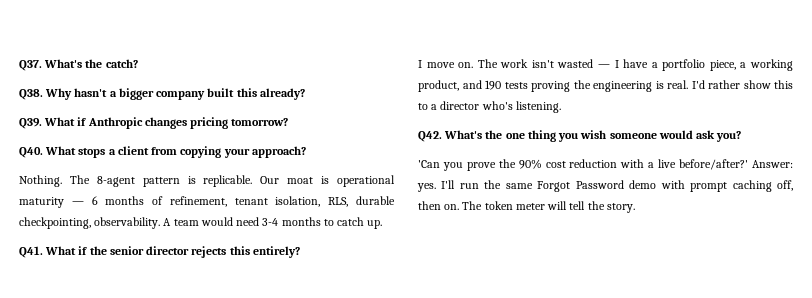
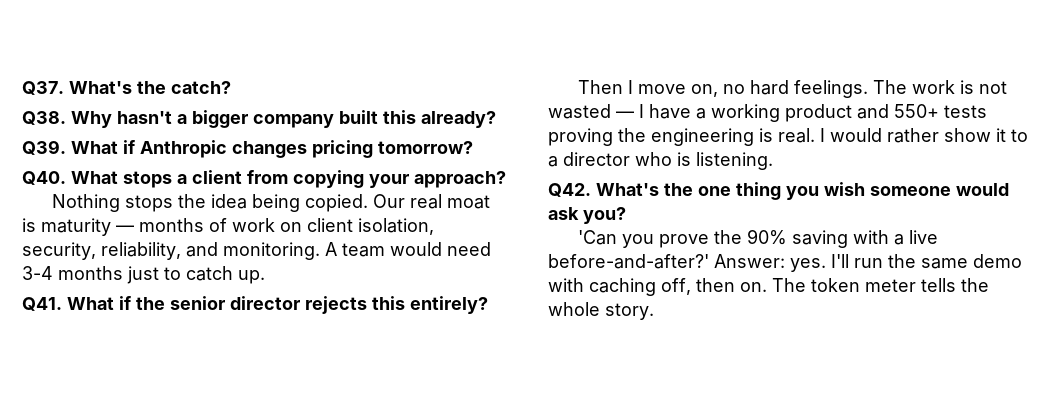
- Nothing. The 8-agent pattern is replicable. Our moat is operational maturity — 6 months of refinement, tenant isolation, RLS, durable checkpointing, observability.
+ Nothing stops the idea being copied. Our real moat is maturity — months of work on client isolation, security, reliability, and monitoring.
- A team would need 3-4 months to catch up.
+ A team would need 3-4 months just to catch up.
- I move on. The work isn't wasted — I have a portfolio piece, a working product, and 190 tests proving the engineering is real.
+ Then I move on, no hard feelings. The work is not wasted — I have a working product and 550+ tests proving the engineering is real.
- I'd rather show this to a director who's listening.
+ I would rather show it to a director who is listening.
- 'Can you prove the 90% cost reduction with a live before/after?'
+ 'Can you prove the 90% saving with a live before-and-after?'
- I'll run the same Forgot Password demo with prompt caching off, then on.
+ I'll run the same demo with caching off, then on.
- The token meter will tell the story.
+ The token meter tells the whole story.

